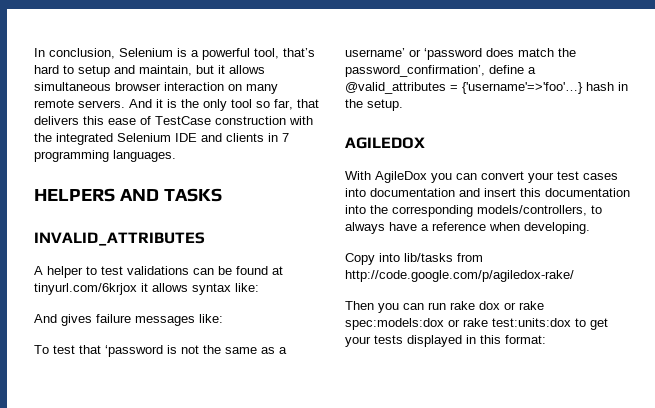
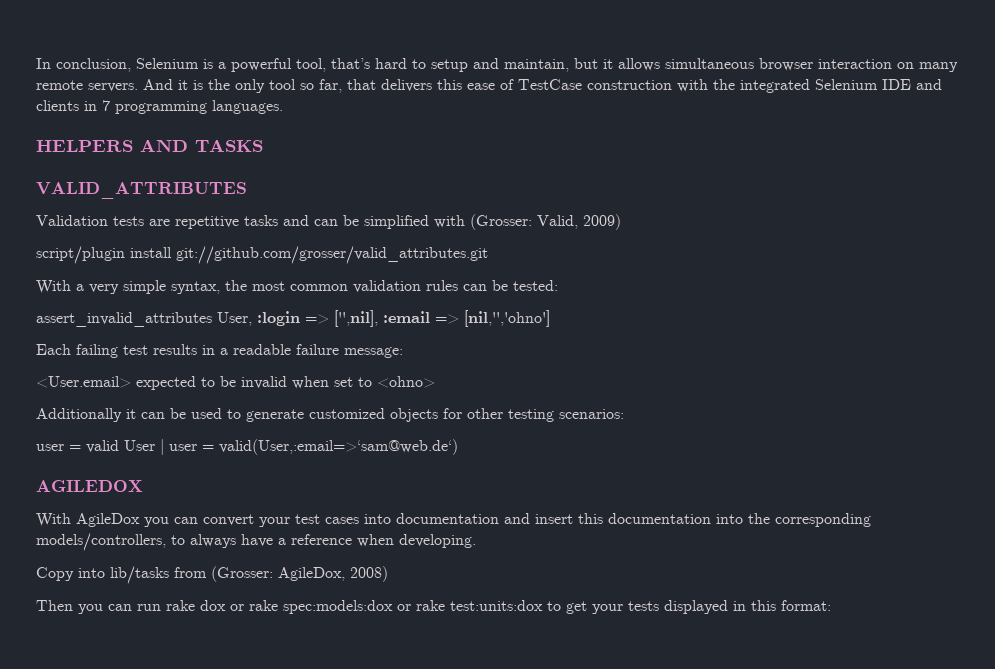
- INVALID_ATTRIBUTES
- A helper to test validations can be found at tinyurl.com/6krjox it allows syntax like:
- And gives failure messages like:
- To test that ‘password is not the same as a username’ or ‘password does match the password_confirmation’, define a @valid_attributes = {'username'=>'foo'…} hash in the setup.
+ VALID_ATTRIBUTES
+ Validation tests are repetitive tasks and can be simplified with (Grosser: Valid, 2009)
+ script/plugin install git://github.com/grosser/valid_attributes.git
+ With a very simple syntax, the most common validation rules can be tested:
+ assert_invalid_attributes User, :login => ['',nil], :email => [nil,'','ohno']
+ Each failing test results in a readable failure message:
+ <User.email> expected to be invalid when set to <ohno>
+ Additionally it can be used to generate customized objects for other testing scenarios:
+ user = valid User | user = valid(User,:email=>‘sam@web.de‘)
- Copy into lib/tasks from http://code.google.com/p/agiledox-rake/
+ Copy into lib/tasks from (Grosser: AgileDox, 2008)

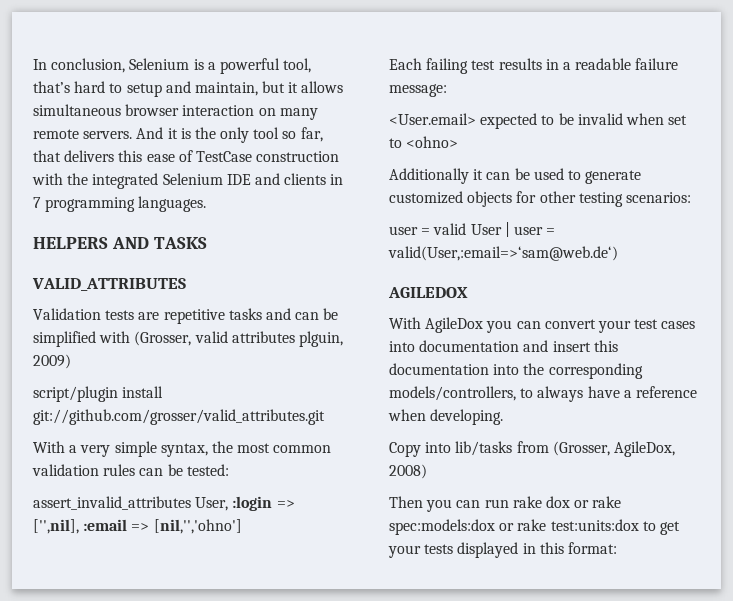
- Validation tests are repetitive tasks and can be simplified with (Grosser: Valid, 2009)
+ Validation tests are repetitive tasks and can be simplified with (Grosser, valid attributes plguin, 2009)
- Copy into lib/tasks from (Grosser: AgileDox, 2008)
+ Copy into lib/tasks from (Grosser, AgileDox, 2008)

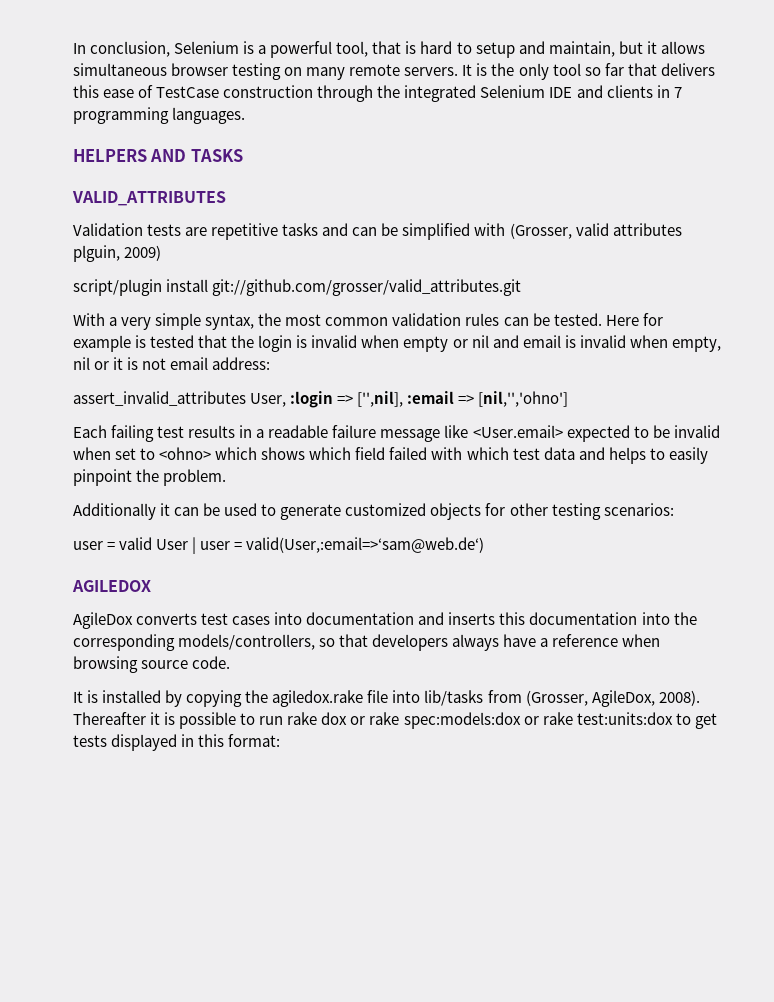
- In conclusion, Selenium is a powerful tool, that’s hard to setup and maintain, but it allows simultaneous browser interaction on many remote servers.
+ In conclusion, Selenium is a powerful tool, that is hard to setup and maintain, but it allows simultaneous browser testing on many remote servers.
- And it is the only tool so far, that delivers this ease of TestCase construction with the integrated Selenium IDE and clients in 7 programming languages.
+ It is the only tool so far that delivers this ease of TestCase construction through the integrated Selenium IDE and clients in 7 programming languages.
- With a very simple syntax, the most common validation rules can be tested:
+ With a very simple syntax, the most common validation rules can be tested. Here for example is tested that the login is invalid when empty or nil and email is invalid when empty, nil or it is not email address:
- Each failing test results in a readable failure message:
- <User.email> expected to be invalid when set to <ohno>
+ Each failing test results in a readable failure message like <User.email> expected to be invalid when set to <ohno> which shows which field failed with which test data and helps to easily pinpoint the problem.
- With AgileDox you can convert your test cases into documentation and insert this documentation into the corresponding models/controllers, to always have a reference when developing.
- Copy into lib/tasks from (Grosser, AgileDox, 2008)
- Then you can run rake dox or rake spec:models:dox or rake test:units:dox to get your tests displayed in this format:
+ AgileDox converts test cases into documentation and inserts this documentation into the corresponding models/controllers, so that developers always have a reference when browsing source code.
+ It is installed by copying the agiledox.rake file into lib/tasks from (Grosser, AgileDox, 2008). Thereafter it is possible to run rake dox or rake spec:models:dox or rake test:units:dox to get tests displayed in this format:

